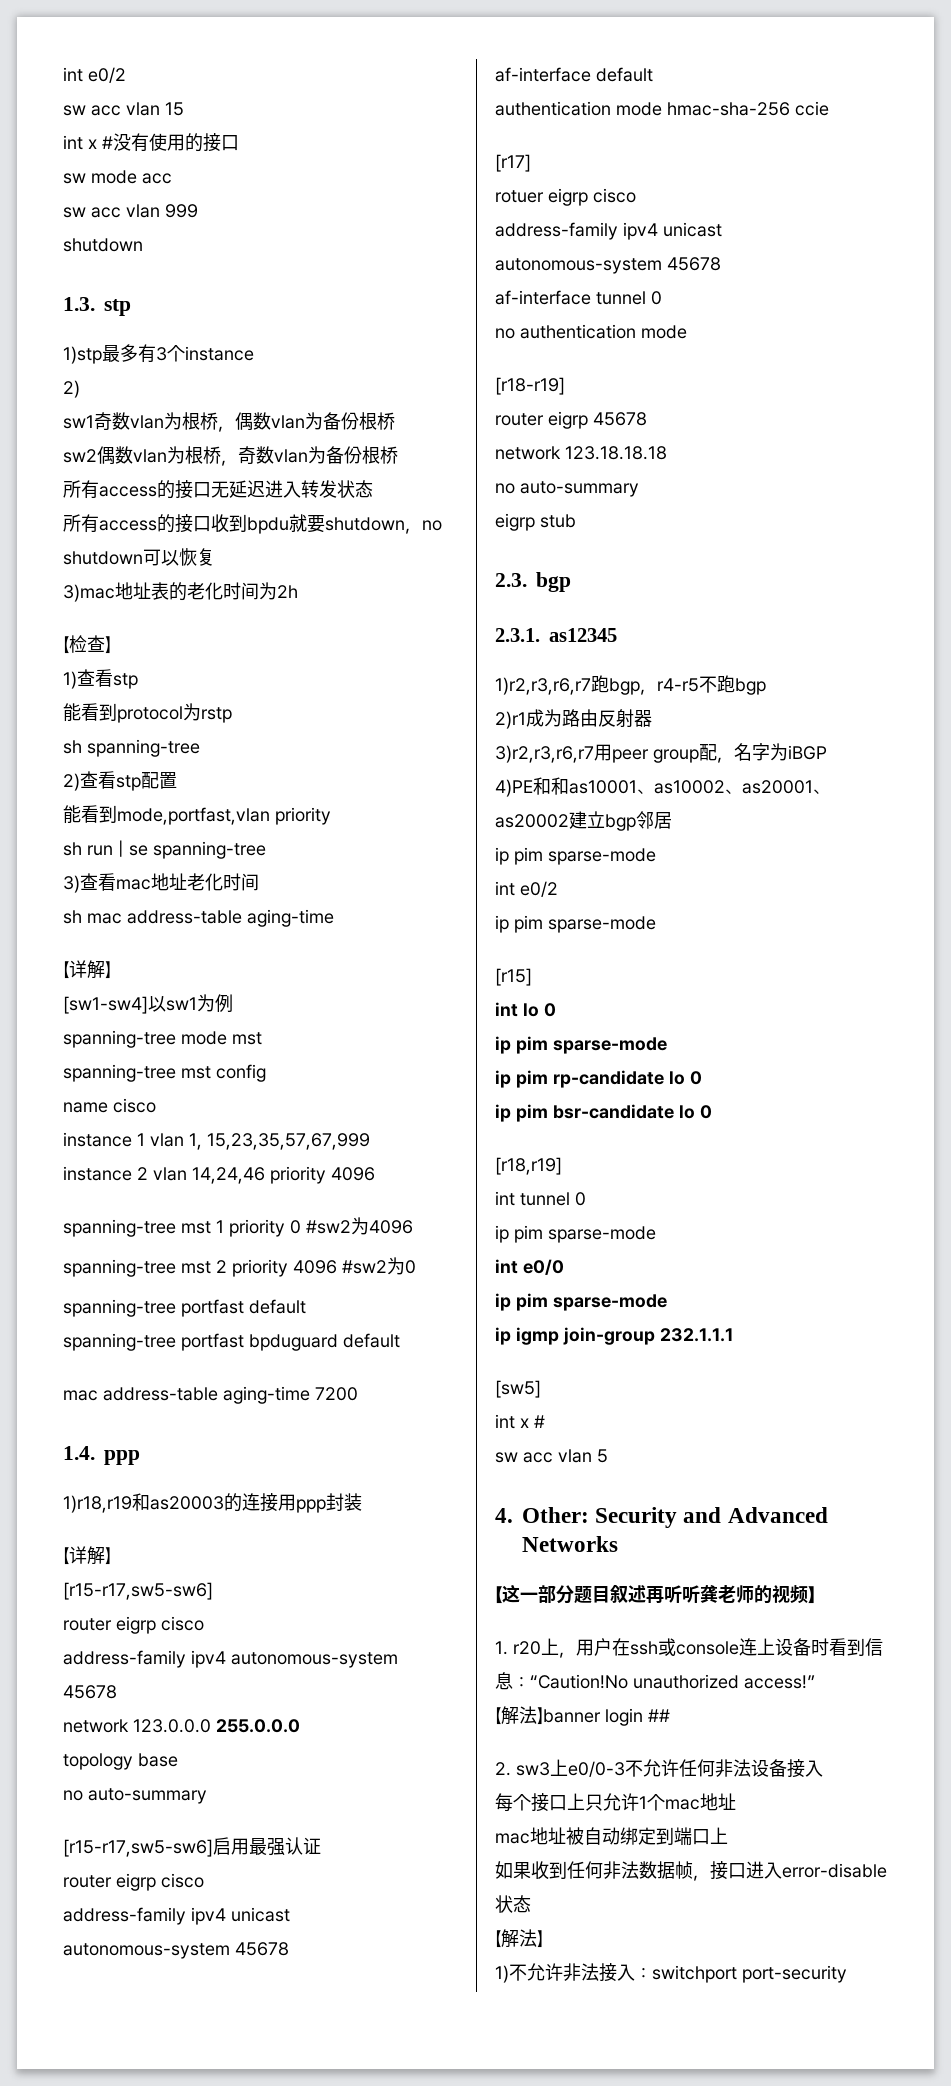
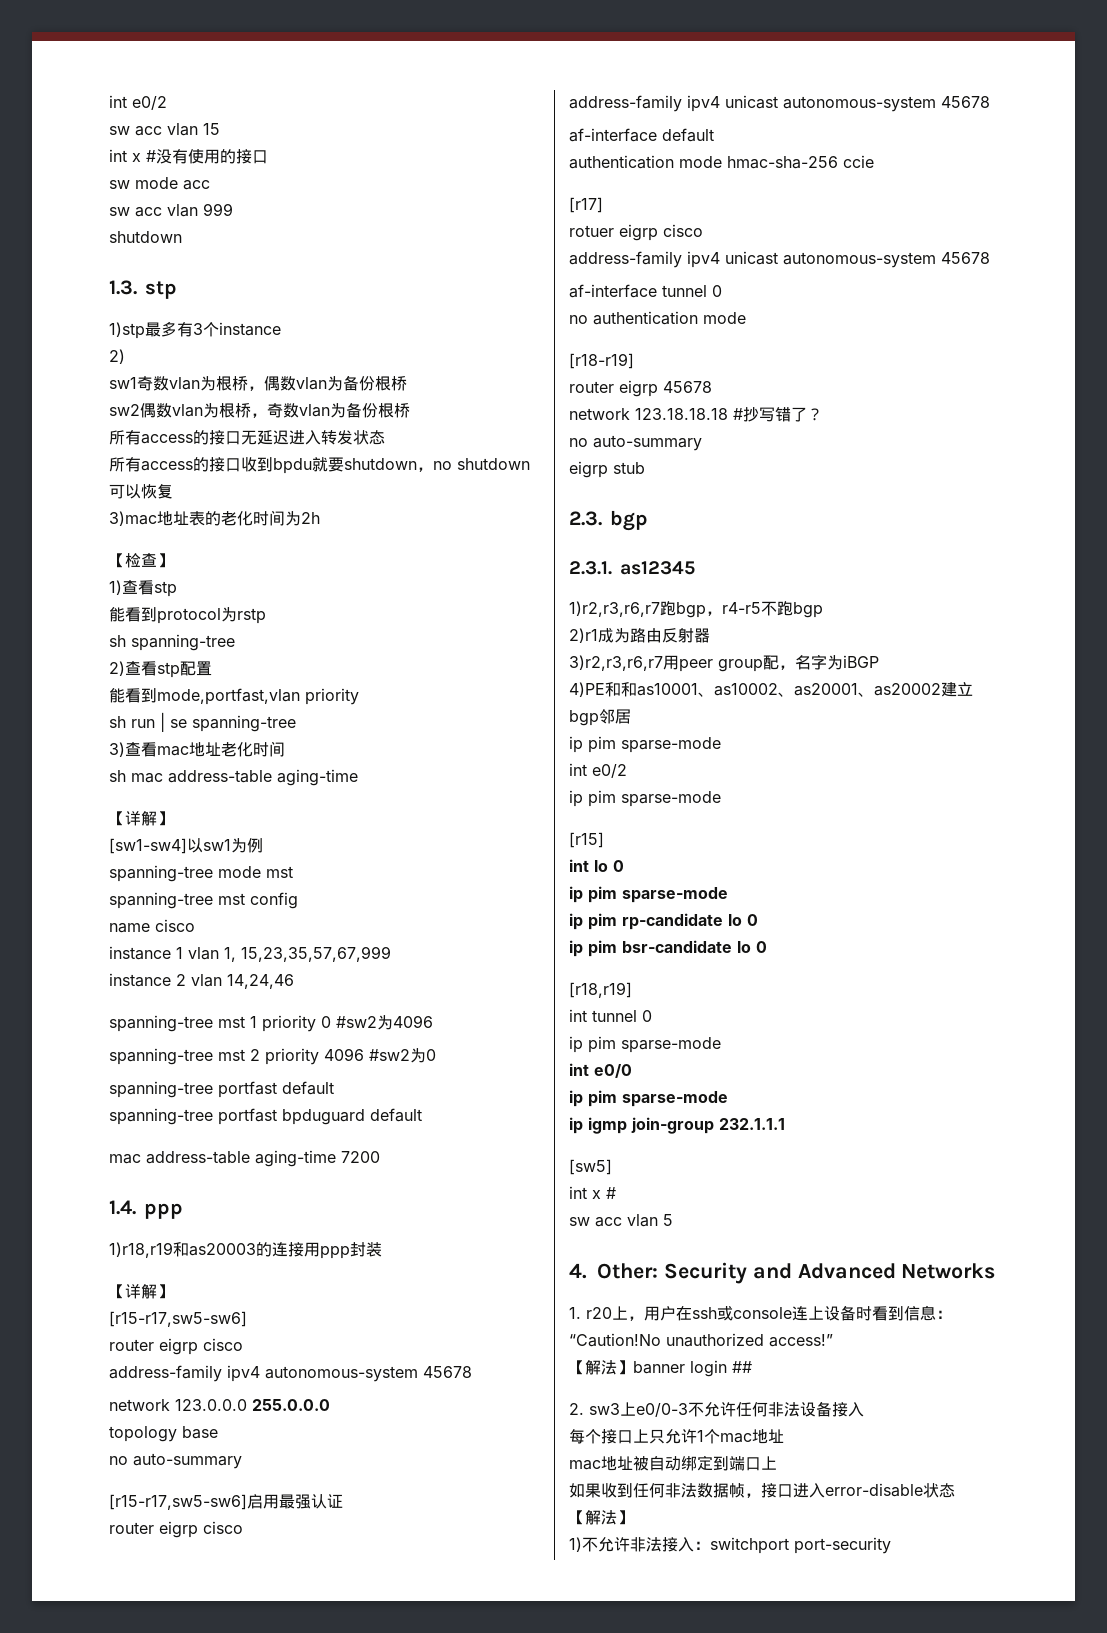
- instance 2 vlan 14,24,46 priority 4096
+ instance 2 vlan 14,24,46
- network 123.18.18.18
+ network 123.18.18.18 #抄写错了？
- 【这一部分题目叙述再听听龚老师的视频】

